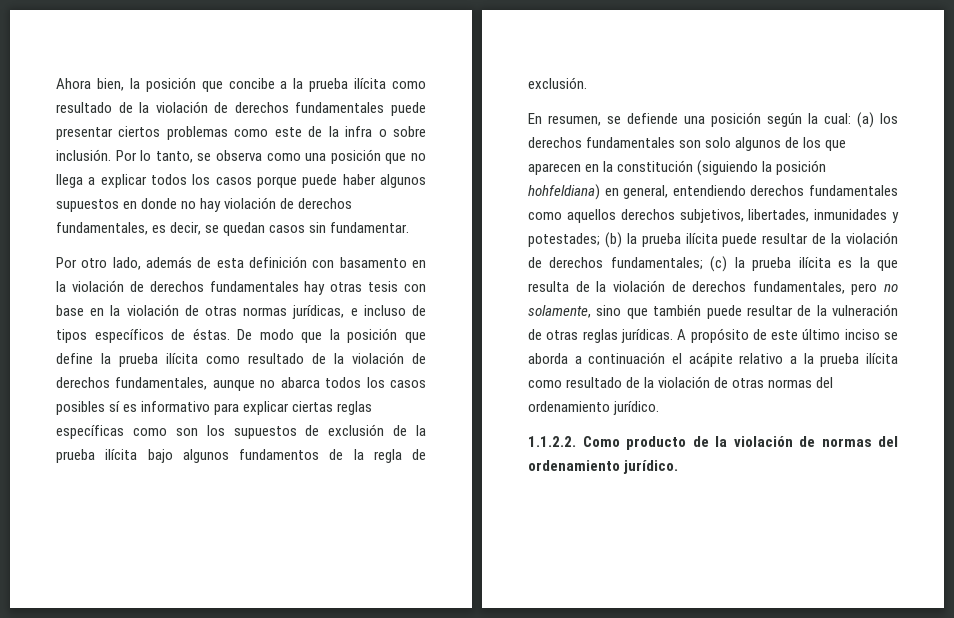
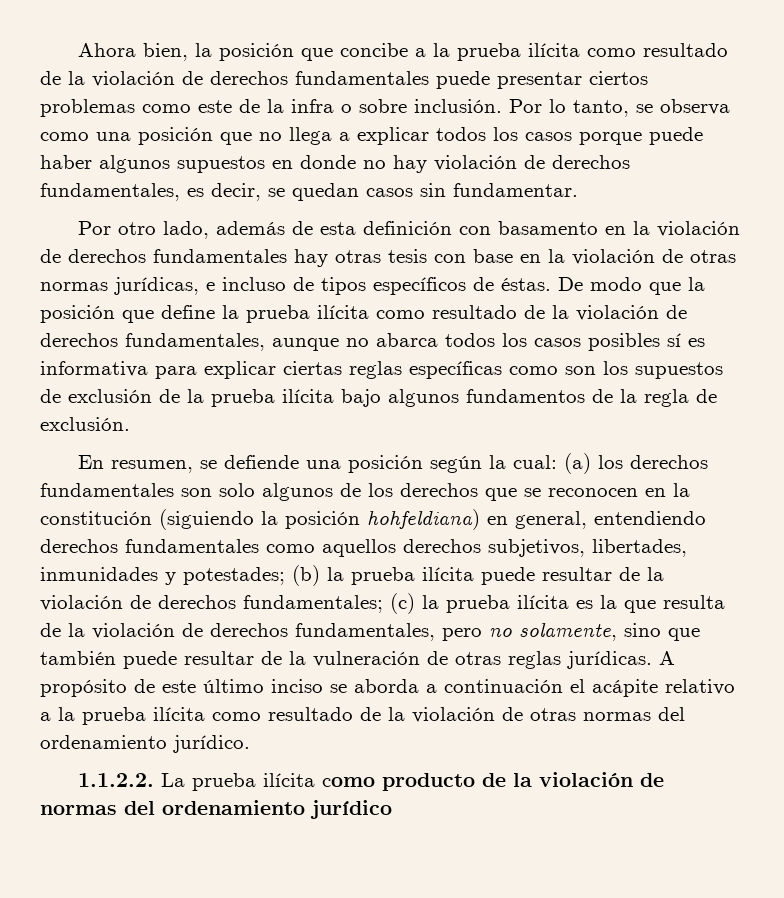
- De modo que la posición que define la prueba ilícita como resultado de la violación de derechos fundamentales, aunque no abarca todos los casos posibles sí es informativo para explicar ciertas reglas específicas como son los supuestos de exclusión de la prueba ilícita bajo algunos fundamentos de la regla de exclusión.
+ De modo que la posición que define la prueba ilícita como resultado de la violación de derechos fundamentales, aunque no abarca todos los casos posibles sí es informativa para explicar ciertas reglas específicas como son los supuestos de exclusión de la prueba ilícita bajo algunos fundamentos de la regla de exclusión.
- (a) los derechos fundamentales son solo algunos de los que aparecen en la constitución (siguiendo la posición hohfeldiana) en general, entendiendo derechos fundamentales como aquellos derechos subjetivos, libertades, inmunidades y potestades;
+ (a) los derechos fundamentales son solo algunos de los derechos que se reconocen en la constitución (siguiendo la posición hohfeldiana) en general, entendiendo derechos fundamentales como aquellos derechos subjetivos, libertades, inmunidades y potestades;
- 1.1.2.2. Como producto de la violación de normas del ordenamiento jurídico.
+ 1.1.2.2. La prueba ilícita como producto de la violación de normas del ordenamiento jurídico

